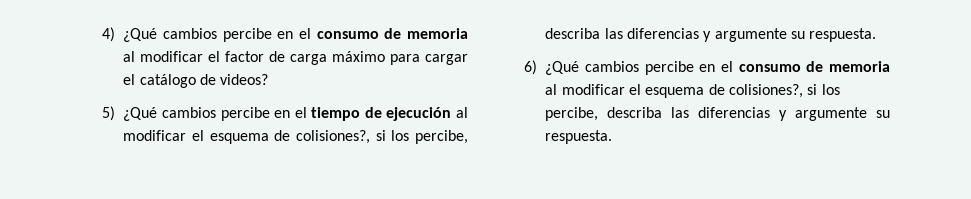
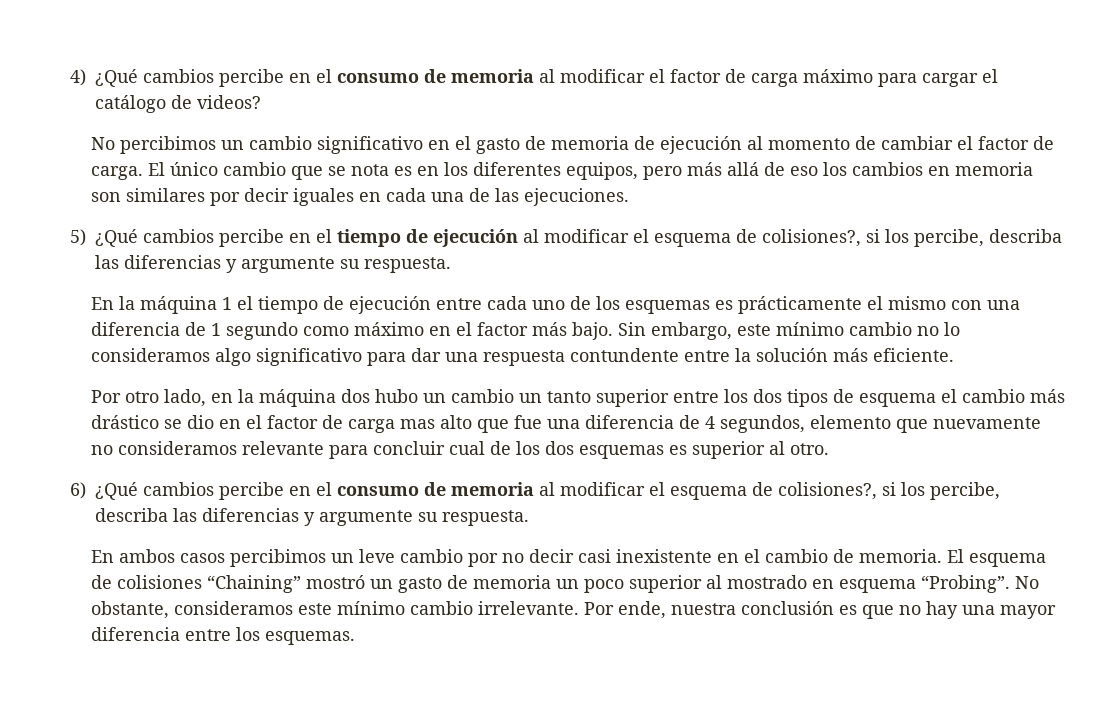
+ No percibimos un cambio significativo en el gasto de memoria de ejecución al momento de cambiar el factor de carga. El único cambio que se nota es en los diferentes equipos, pero más allá de eso los cambios en memoria son similares por decir iguales en cada una de las ejecuciones.
+ En la máquina 1 el tiempo de ejecución entre cada uno de los esquemas es prácticamente el mismo con una diferencia de 1 segundo como máximo en el factor más bajo. Sin embargo, este mínimo cambio no lo consideramos algo significativo para dar una respuesta contundente entre la solución más eficiente.
+ Por otro lado, en la máquina dos hubo un cambio un tanto superior entre los dos tipos de esquema el cambio más drástico se dio en el factor de carga mas alto que fue una diferencia de 4 segundos, elemento que nuevamente no consideramos relevante para concluir cual de los dos esquemas es superior al otro.
+ En ambos casos percibimos un leve cambio por no decir casi inexistente en el cambio de memoria. El esquema de colisiones “Chaining” mostró un gasto de memoria un poco superior al mostrado en esquema “Probing”. No obstante, consideramos este mínimo cambio irrelevante. Por ende, nuestra conclusión es que no hay una mayor diferencia entre los esquemas.

